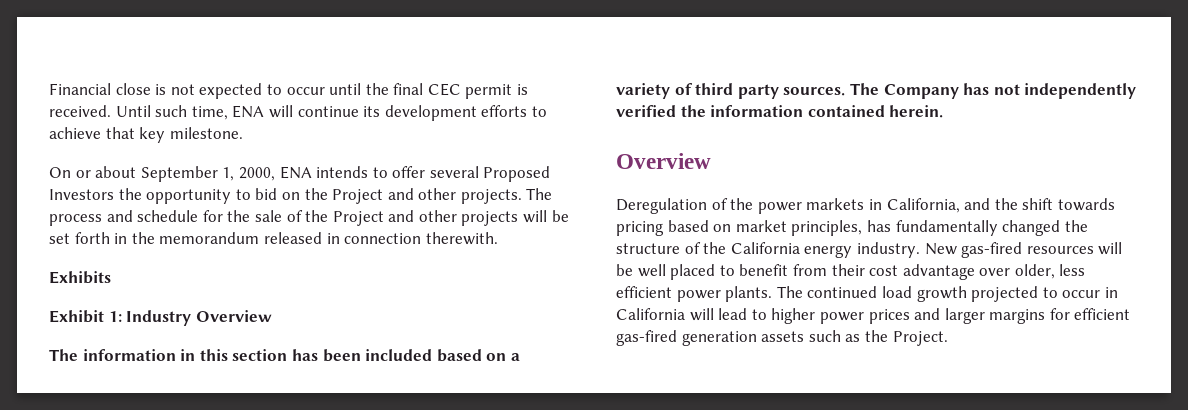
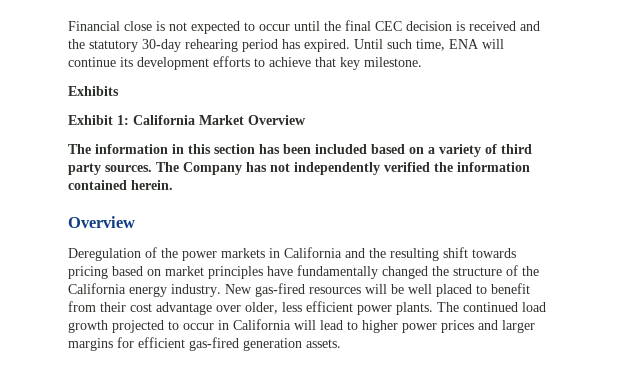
- Financial close is not expected to occur until the final CEC permit is received.
+ Financial close is not expected to occur until the final CEC decision is received and the statutory 30-day rehearing period has expired.
- On or about September 1, 2000, ENA intends to offer several Proposed Investors the opportunity to bid on the Project and other projects. The process and schedule for the sale of the Project and other projects will be set forth in the memorandum released in connection therewith.
- Exhibit 1: Industry Overview
+ Exhibit 1: California Market Overview
- Deregulation of the power markets in California, and the shift towards pricing based on market principles, has fundamentally changed the structure of the California energy industry.
+ Deregulation of the power markets in California and the resulting shift towards pricing based on market principles have fundamentally changed the structure of the California energy industry.
- The continued load growth projected to occur in California will lead to higher power prices and larger margins for efficient gas-fired generation assets such as the Project.
+ The continued load growth projected to occur in California will lead to higher power prices and larger margins for efficient gas-fired generation assets.

